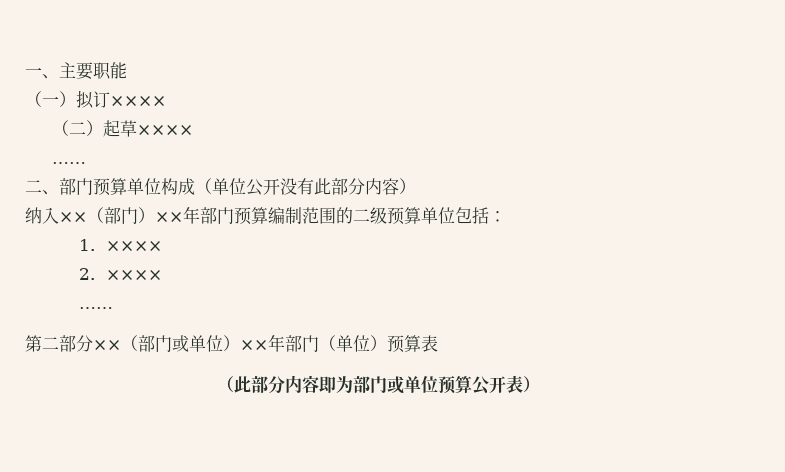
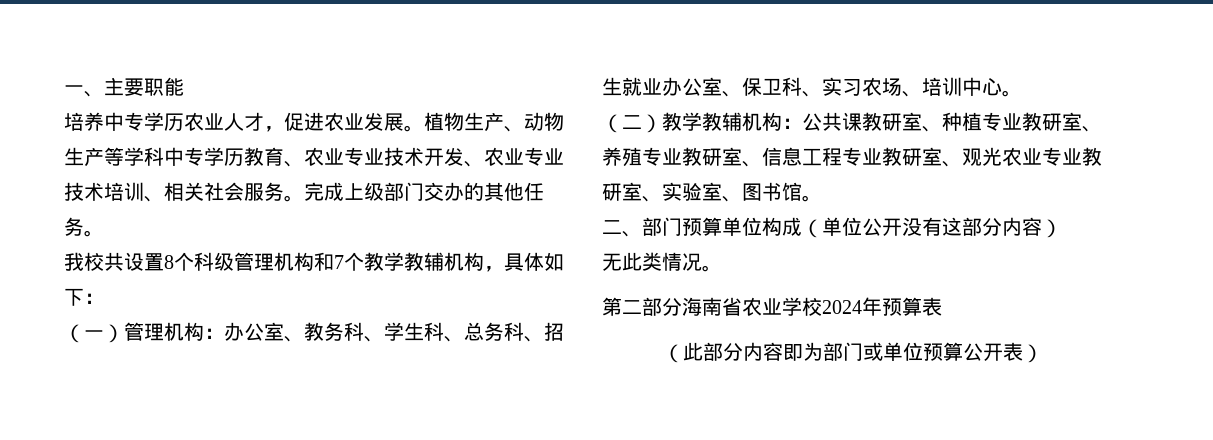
- （一）拟订××××
- （二）起草××××
- ……
+ 培养中专学历农业人才，促进农业发展。植物生产、动物生产等学科中专学历教育、农业专业技术开发、农业专业技术培训、相关社会服务。完成上级部门交办的其他任务。
+ 我校共设置8个科级管理机构和7个教学教辅机构，具体如下：
+ （一）管理机构：办公室、教务科、学生科、总务科、招生就业办公室、保卫科、实习农场、培训中心。
+ （二）教学教辅机构：公共课教研室、种植专业教研室、养殖专业教研室、信息工程专业教研室、观光农业专业教研室、实验室、图书馆。
- 二、部门预算单位构成（单位公开没有此部分内容）
+ 二、部门预算单位构成（单位公开没有这部分内容）
- 纳入××（部门）××年部门预算编制范围的二级预算单位包括：
- 1. ××××
- 2. ××××
- ……
- 第二部分××（部门或单位）××年部门（单位）预算表
+ 无此类情况。
+ 第二部分海南省农业学校2024年预算表

